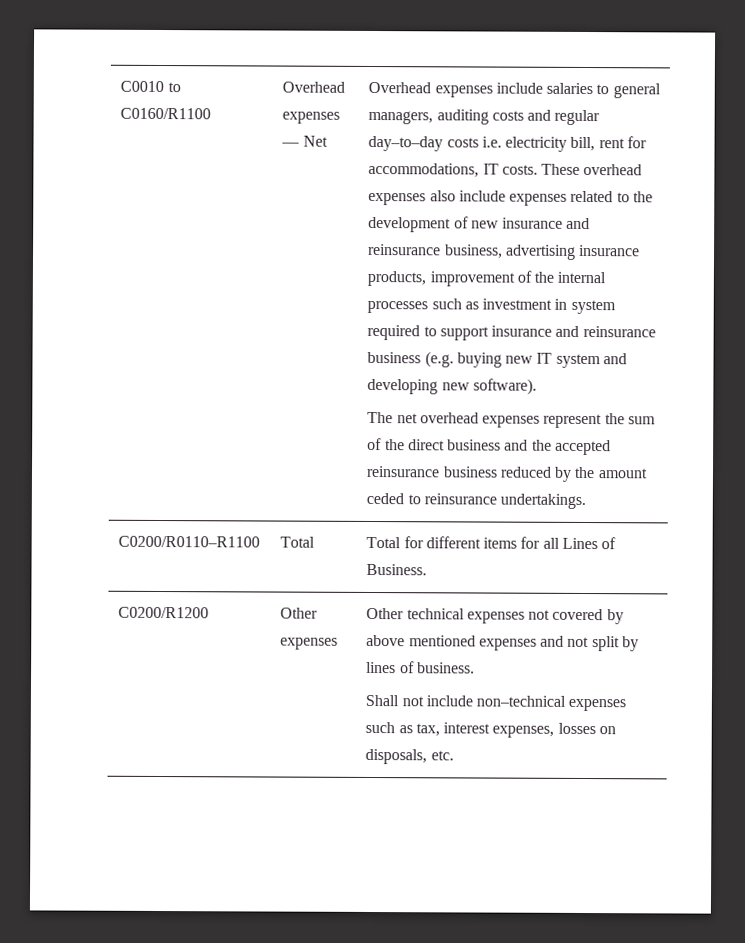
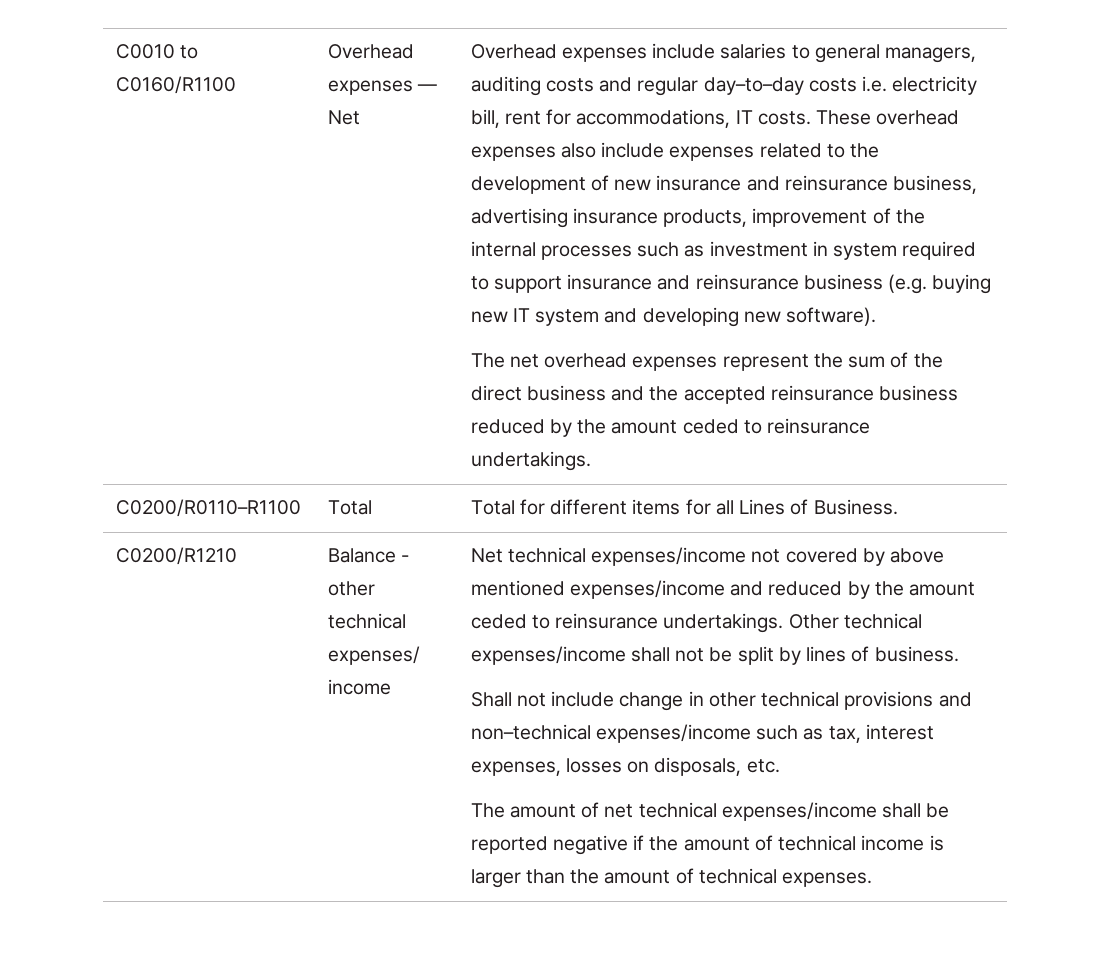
- C0200/R1200 | Other expenses | Other technical expenses not covered by above mentioned expenses and not split by lines of business.
+ C0200/R1210 | Balance - other technical expenses/ income | Net technical expenses/income not covered by above mentioned expenses/income and reduced by the amount ceded to reinsurance undertakings. Other technical expenses/income shall not be split by lines of business.
- Shall not include non–technical expenses such as tax, interest expenses, losses on disposals, etc.
+ Shall not include change in other technical provisions and non–technical expenses/income such as tax, interest expenses, losses on disposals, etc.
+ The amount of net technical expenses/income shall be reported negative if the amount of technical income is larger than the amount of technical expenses.

